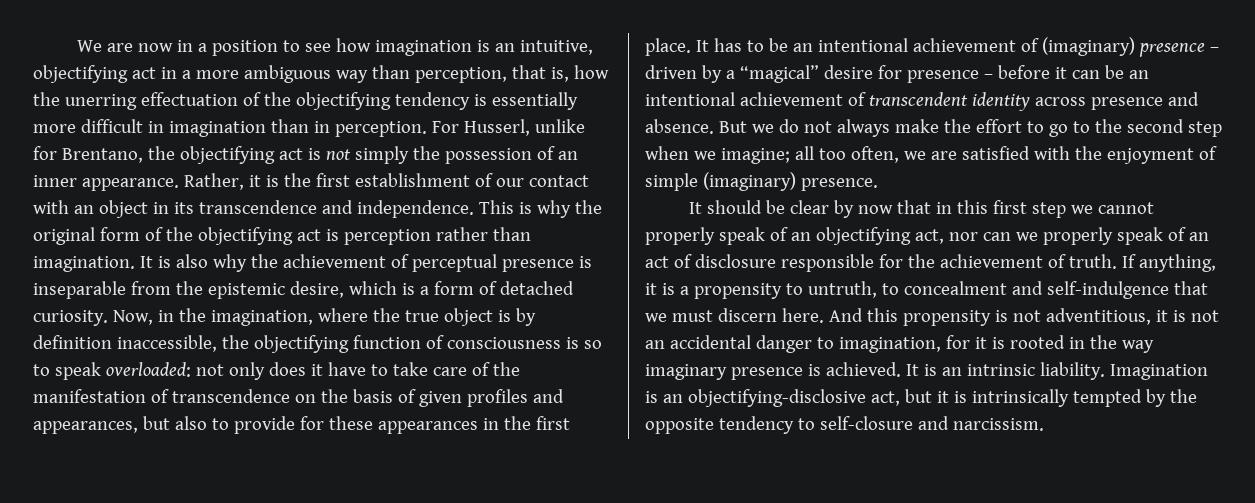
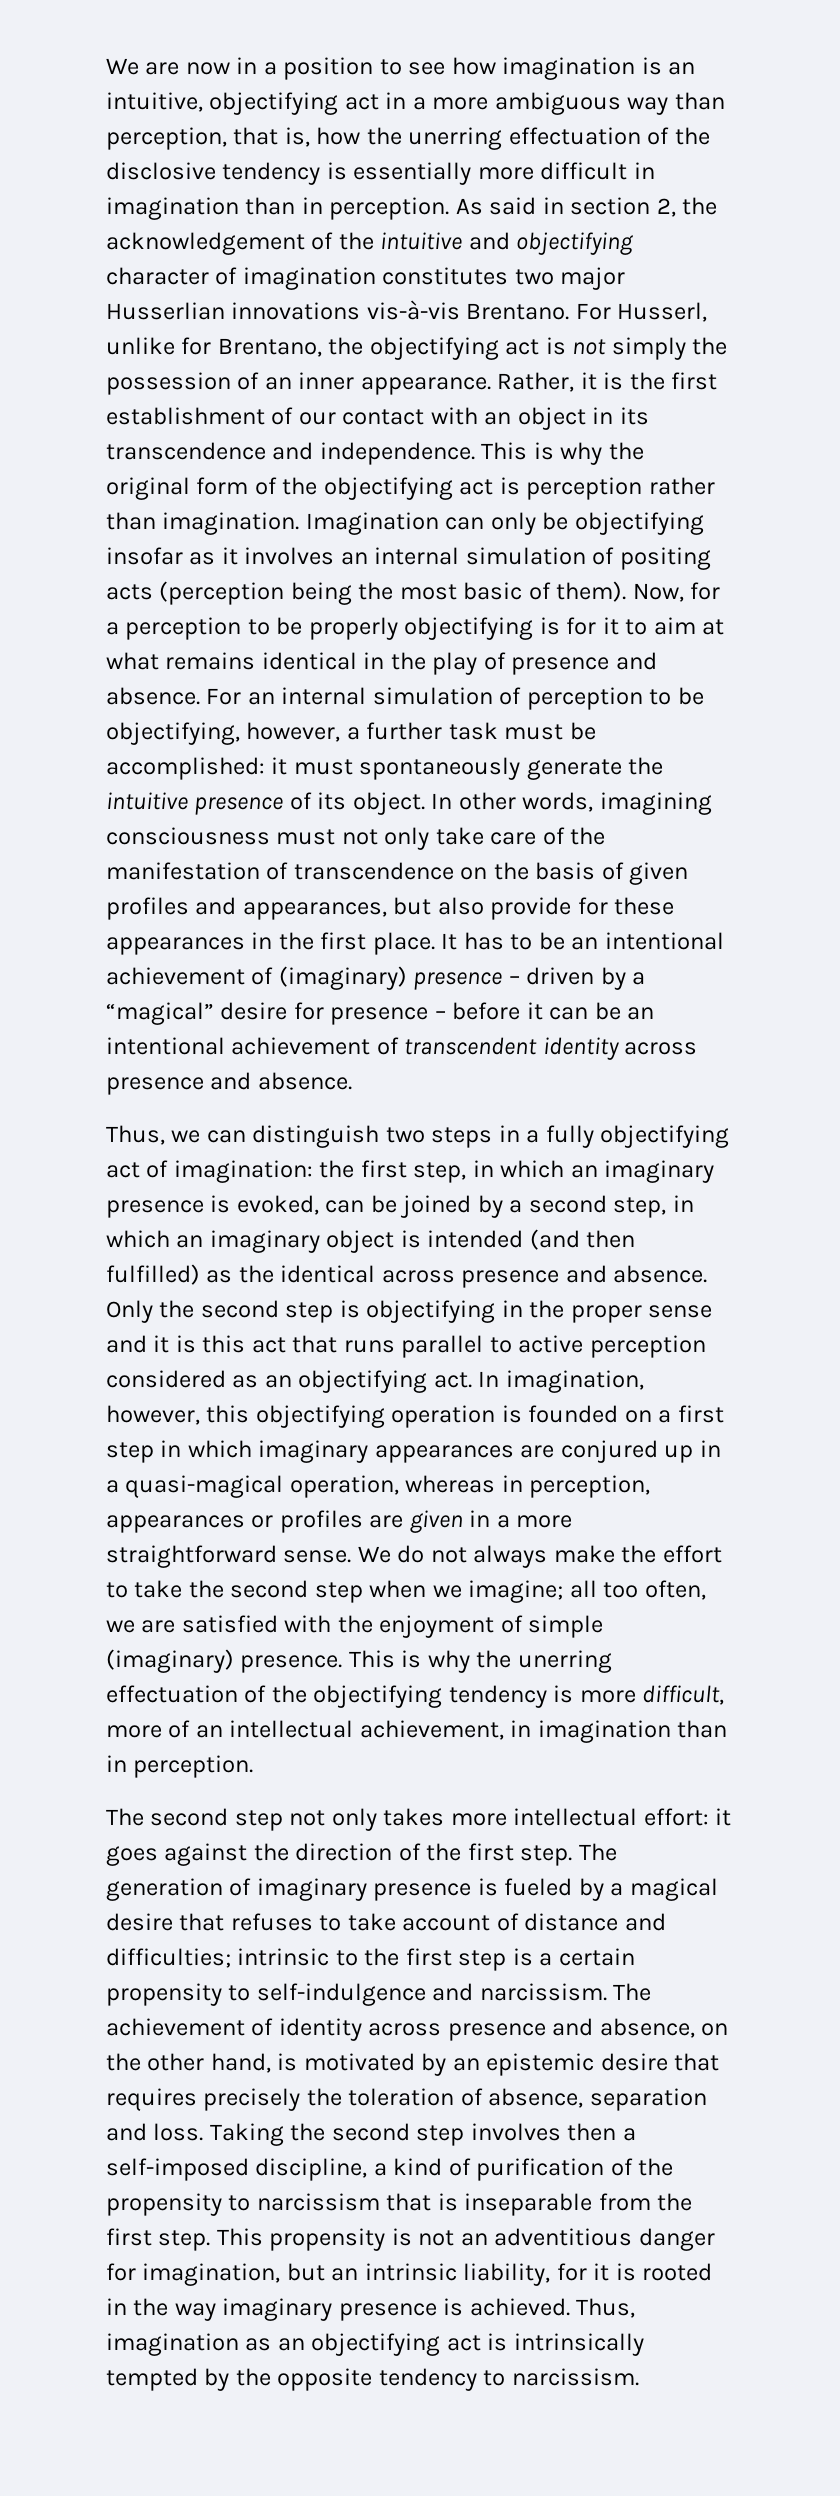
- We are now in a position to see how imagination is an intuitive, objectifying act in a more ambiguous way than perception, that is, how the unerring effectuation of the objectifying tendency is essentially more difficult in imagination than in perception.
+ We are now in a position to see how imagination is an intuitive, objectifying act in a more ambiguous way than perception, that is, how the unerring effectuation of the disclosive tendency is essentially more difficult in imagination than in perception.
+ As said in section 2, the acknowledgement of the intuitive and objectifying character of imagination constitutes two major Husserlian innovations vis-à-vis Brentano.
- It is also why the achievement of perceptual presence is inseparable from the epistemic desire, which is a form of detached curiosity. Now, in the imagination, where the true object is by definition inaccessible, the objectifying function of consciousness is so to speak overloaded: not only does it have to take care of the manifestation of transcendence on the basis of given profiles and appearances, but also to provide for these appearances in the first place.
+ Imagination can only be objectifying insofar as it involves an internal simulation of positing acts (perception being the most basic of them). Now, for a perception to be properly objectifying is for it to aim at what remains identical in the play of presence and absence. For an internal simulation of perception to be objectifying, however, a further task must be accomplished: it must spontaneously generate the intuitive presence of its object. In other words, imagining consciousness must not only take care of the manifestation of transcendence on the basis of given profiles and appearances, but also provide for these appearances in the first place.
- It has to be an intentional achievement of (imaginary) presence – driven by a “magical” desire for presence – before it can be an intentional achievement of transcendent identity across presence and absence. But we do not always make the effort to go to the second step when we imagine;
+ It has to be an intentional achievement of (imaginary) presence – driven by a “magical” desire for presence – before it can be an intentional achievement of transcendent identity across presence and absence.
+ Thus, we can distinguish two steps in a fully objectifying act of imagination: the first step, in which an imaginary presence is evoked, can be joined by a second step, in which an imaginary object is intended (and then fulfilled) as the identical across presence and absence. Only the second step is objectifying in the proper sense and it is this act that runs parallel to active perception considered as an objectifying act. In imagination, however, this objectifying operation is founded on a first step in which imaginary appearances are conjured up in a quasi-magical operation, whereas in perception, appearances or profiles are given in a more straightforward sense. We do not always make the effort to take the second step when we imagine;
- all too often, we are satisfied with the enjoyment of simple (imaginary) presence.
- It should be clear by now that in this first step we cannot properly speak of an objectifying act, nor can we properly speak of an act of disclosure responsible for the achievement of truth. If anything, it is a propensity to untruth, to concealment and self-indulgence that we must discern here. And this propensity is not adventitious, it is not an accidental danger to imagination, for it is rooted in the way imaginary presence is achieved.
+ all too often, we are satisfied with the enjoyment of simple (imaginary) presence. This is why the unerring effectuation of the objectifying tendency is more difficult, more of an intellectual achievement, in imagination than in perception.
+ The second step not only takes more intellectual effort: it goes against the direction of the first step. The generation of imaginary presence is fueled by a magical desire that refuses to take account of distance and difficulties; intrinsic to the first step is a certain propensity to self-indulgence and narcissism. The achievement of identity across presence and absence, on the other hand, is motivated by an epistemic desire that requires precisely the toleration of absence, separation and loss. Taking the second step involves then a self-imposed discipline, a kind of purification of the propensity to narcissism that is inseparable from the first step. This propensity is not an adventitious danger for imagination, but an intrinsic liability, for it is rooted in the way imaginary presence is achieved.
- It is an intrinsic liability. Imagination is an objectifying-disclosive act, but it is intrinsically tempted by the opposite tendency to self-closure and narcissism.
+ Thus, imagination as an objectifying act is intrinsically tempted by the opposite tendency to narcissism.

